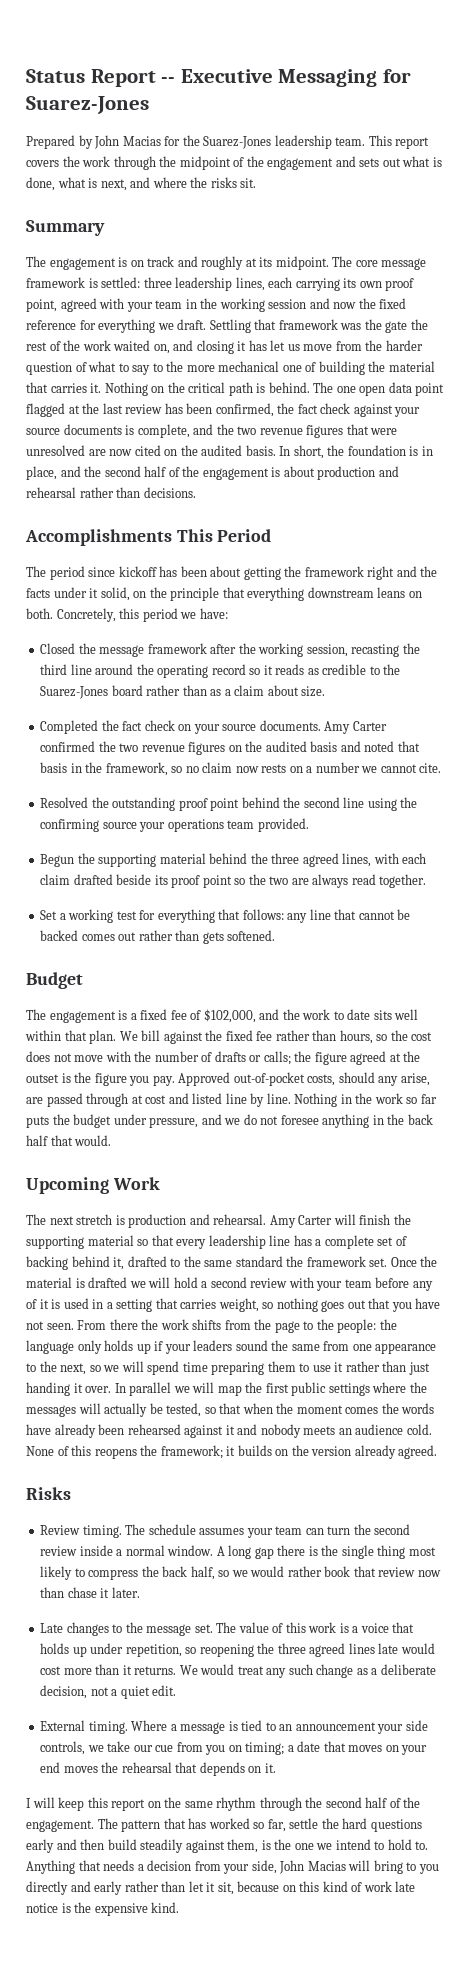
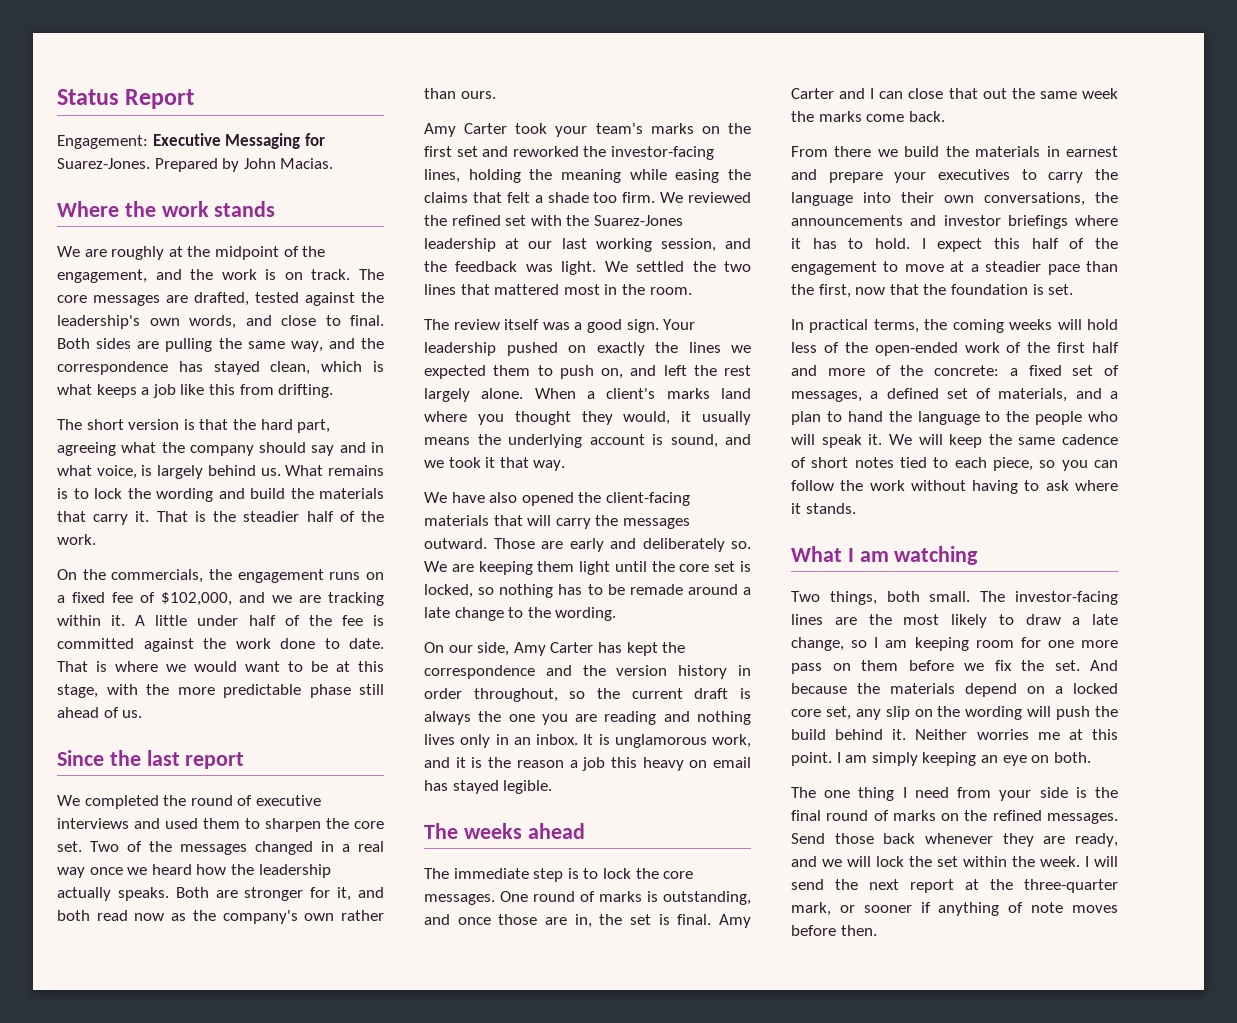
- Status Report -- Executive Messaging for Suarez-Jones
- Prepared by John Macias for the Suarez-Jones leadership team. This report covers the work through the midpoint of the engagement and sets out what is done, what is next, and where the risks sit.
- Summary
- The engagement is on track and roughly at its midpoint. The core message framework is settled: three leadership lines, each carrying its own proof point, agreed with your team in the working session and now the fixed reference for everything we draft. Settling that framework was the gate the rest of the work waited on, and closing it has let us move from the harder question of what to say to the more mechanical one of building the material that carries it. Nothing on the critical path is behind. The one open data point flagged at the last review has been confirmed, the fact check against your source documents is complete, and the two revenue figures that were unresolved are now cited on the audited basis. In short, the foundation is in place, and the second half of the engagement is about production and rehearsal rather than decisions.
- Accomplishments This Period
- The period since kickoff has been about getting the framework right and the facts under it solid, on the principle that everything downstream leans on both. Concretely, this period we have:
- Closed the message framework after the working session, recasting the third line around the operating record so it reads as credible to the Suarez-Jones board rather than as a claim about size.
- Completed the fact check on your source documents. Amy Carter confirmed the two revenue figures on the audited basis and noted that basis in the framework, so no claim now rests on a number we cannot cite.
- Resolved the outstanding proof point behind the second line using the confirming source your operations team provided.
- Begun the supporting material behind the three agreed lines, with each claim drafted beside its proof point so the two are always read together.
- Set a working test for everything that follows: any line that cannot be backed comes out rather than gets softened.
- Budget
- The engagement is a fixed fee of $102,000, and the work to date sits well within that plan. We bill against the fixed fee rather than hours, so the cost does not move with the number of drafts or calls; the figure agreed at the outset is the figure you pay. Approved out-of-pocket costs, should any arise, are passed through at cost and listed line by line. Nothing in the work so far puts the budget under pressure, and we do not foresee anything in the back half that would.
- Upcoming Work
- The next stretch is production and rehearsal. Amy Carter will finish the supporting material so that every leadership line has a complete set of backing behind it, drafted to the same standard the framework set. Once the material is drafted we will hold a second review with your team before any of it is used in a setting that carries weight, so nothing goes out that you have not seen. From there the work shifts from the page to the people: the language only holds up if your leaders sound the same from one appearance to the next, so we will spend time preparing them to use it rather than just handing it over. In parallel we will map the first public settings where the messages will actually be tested, so that when the moment comes the words have already been rehearsed against it and nobody meets an audience cold. None of this reopens the framework; it builds on the version already agreed.
- Risks
- Review timing. The schedule assumes your team can turn the second review inside a normal window. A long gap there is the single thing most likely to compress the back half, so we would rather book that review now than chase it later.
- Late changes to the message set. The value of this work is a voice that holds up under repetition, so reopening the three agreed lines late would cost more than it returns. We would treat any such change as a deliberate decision, not a quiet edit.
- External timing. Where a message is tied to an announcement your side controls, we take our cue from you on timing; a date that moves on your end moves the rehearsal that depends on it.
- I will keep this report on the same rhythm through the second half of the engagement. The pattern that has worked so far, settle the hard questions early and then build steadily against them, is the one we intend to hold to. Anything that needs a decision from your side, John Macias will bring to you directly and early rather than let it sit, because on this kind of work late notice is the expensive kind.
+ Status Report
+ Engagement: Executive Messaging for Suarez-Jones. Prepared by John Macias.
+ Where the work stands
+ We are roughly at the midpoint of the engagement, and the work is on track. The core messages are drafted, tested against the leadership's own words, and close to final. Both sides are pulling the same way, and the correspondence has stayed clean, which is what keeps a job like this from drifting.
+ The short version is that the hard part, agreeing what the company should say and in what voice, is largely behind us. What remains is to lock the wording and build the materials that carry it. That is the steadier half of the work.
+ On the commercials, the engagement runs on a fixed fee of $102,000, and we are tracking within it. A little under half of the fee is committed against the work done to date. That is where we would want to be at this stage, with the more predictable phase still ahead of us.
+ Since the last report
+ We completed the round of executive interviews and used them to sharpen the core set. Two of the messages changed in a real way once we heard how the leadership actually speaks. Both are stronger for it, and both read now as the company's own rather than ours.
+ Amy Carter took your team's marks on the first set and reworked the investor-facing lines, holding the meaning while easing the claims that felt a shade too firm. We reviewed the refined set with the Suarez-Jones leadership at our last working session, and the feedback was light. We settled the two lines that mattered most in the room.
+ The review itself was a good sign. Your leadership pushed on exactly the lines we expected them to push on, and left the rest largely alone. When a client's marks land where you thought they would, it usually means the underlying account is sound, and we took it that way.
+ We have also opened the client-facing materials that will carry the messages outward. Those are early and deliberately so. We are keeping them light until the core set is locked, so nothing has to be remade around a late change to the wording.
+ On our side, Amy Carter has kept the correspondence and the version history in order throughout, so the current draft is always the one you are reading and nothing lives only in an inbox. It is unglamorous work, and it is the reason a job this heavy on email has stayed legible.
+ The weeks ahead
+ The immediate step is to lock the core messages. One round of marks is outstanding, and once those are in, the set is final. Amy Carter and I can close that out the same week the marks come back.
+ From there we build the materials in earnest and prepare your executives to carry the language into their own conversations, the announcements and investor briefings where it has to hold. I expect this half of the engagement to move at a steadier pace than the first, now that the foundation is set.
+ In practical terms, the coming weeks will hold less of the open-ended work of the first half and more of the concrete: a fixed set of messages, a defined set of materials, and a plan to hand the language to the people who will speak it. We will keep the same cadence of short notes tied to each piece, so you can follow the work without having to ask where it stands.
+ What I am watching
+ Two things, both small. The investor-facing lines are the most likely to draw a late change, so I am keeping room for one more pass on them before we fix the set. And because the materials depend on a locked core set, any slip on the wording will push the build behind it. Neither worries me at this point. I am simply keeping an eye on both.
+ The one thing I need from your side is the final round of marks on the refined messages. Send those back whenever they are ready, and we will lock the set within the week. I will send the next report at the three-quarter mark, or sooner if anything of note moves before then.

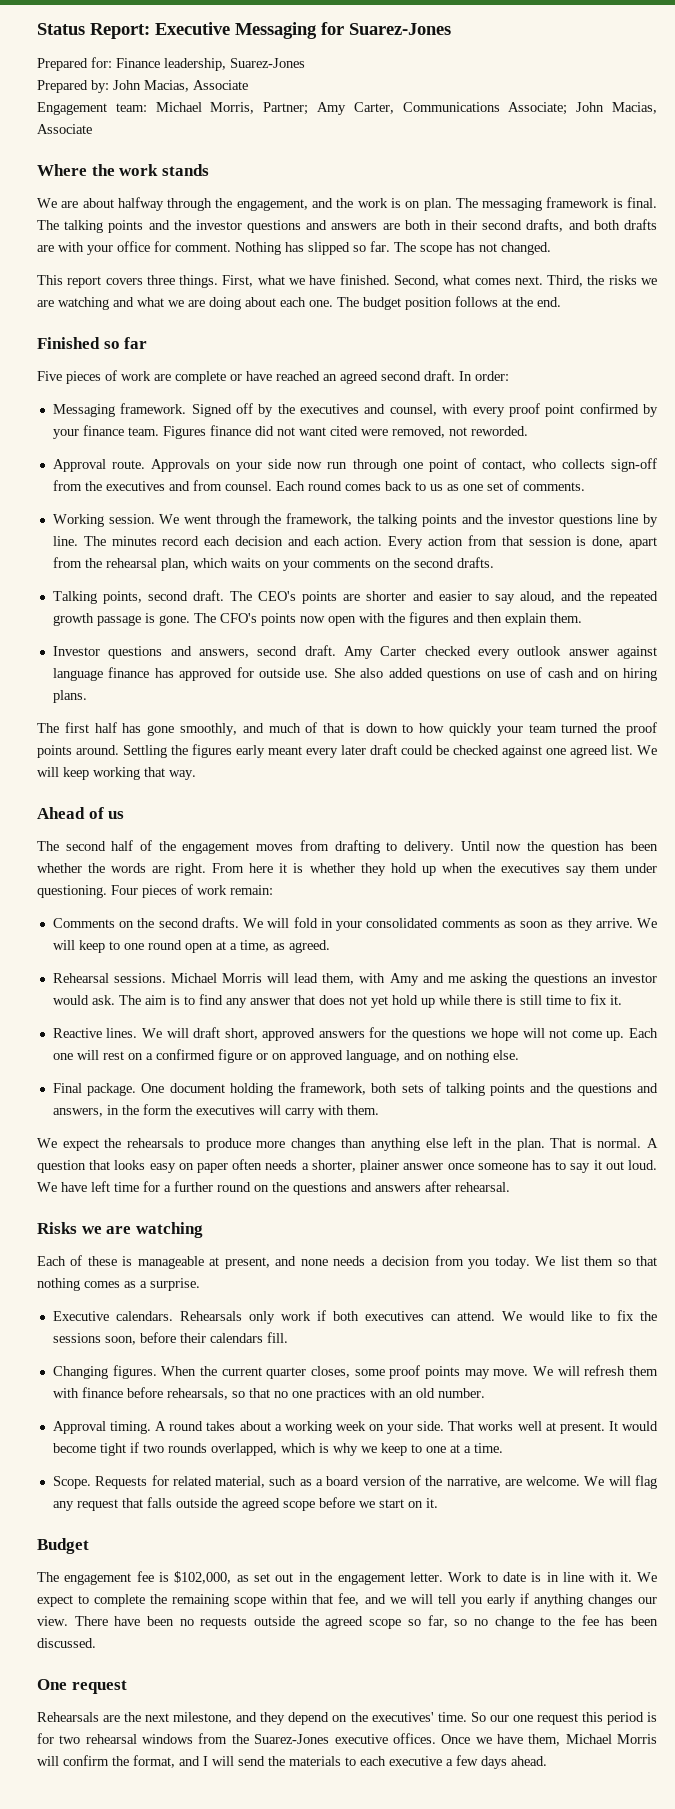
- Status Report
- Engagement: Executive Messaging for Suarez-Jones. Prepared by John Macias.
+ Status Report: Executive Messaging for Suarez-Jones
+ Prepared for: Finance leadership, Suarez-Jones
+ Prepared by: John Macias, Associate
+ Engagement team: Michael Morris, Partner; Amy Carter, Communications Associate; John Macias, Associate
- We are roughly at the midpoint of the engagement, and the work is on track. The core messages are drafted, tested against the leadership's own words, and close to final. Both sides are pulling the same way, and the correspondence has stayed clean, which is what keeps a job like this from drifting.
- The short version is that the hard part, agreeing what the company should say and in what voice, is largely behind us. What remains is to lock the wording and build the materials that carry it. That is the steadier half of the work.
- On the commercials, the engagement runs on a fixed fee of $102,000, and we are tracking within it. A little under half of the fee is committed against the work done to date. That is where we would want to be at this stage, with the more predictable phase still ahead of us.
- Since the last report
- We completed the round of executive interviews and used them to sharpen the core set. Two of the messages changed in a real way once we heard how the leadership actually speaks. Both are stronger for it, and both read now as the company's own rather than ours.
- Amy Carter took your team's marks on the first set and reworked the investor-facing lines, holding the meaning while easing the claims that felt a shade too firm. We reviewed the refined set with the Suarez-Jones leadership at our last working session, and the feedback was light. We settled the two lines that mattered most in the room.
- The review itself was a good sign. Your leadership pushed on exactly the lines we expected them to push on, and left the rest largely alone. When a client's marks land where you thought they would, it usually means the underlying account is sound, and we took it that way.
- We have also opened the client-facing materials that will carry the messages outward. Those are early and deliberately so. We are keeping them light until the core set is locked, so nothing has to be remade around a late change to the wording.
- On our side, Amy Carter has kept the correspondence and the version history in order throughout, so the current draft is always the one you are reading and nothing lives only in an inbox. It is unglamorous work, and it is the reason a job this heavy on email has stayed legible.
- The weeks ahead
- The immediate step is to lock the core messages. One round of marks is outstanding, and once those are in, the set is final. Amy Carter and I can close that out the same week the marks come back.
- From there we build the materials in earnest and prepare your executives to carry the language into their own conversations, the announcements and investor briefings where it has to hold. I expect this half of the engagement to move at a steadier pace than the first, now that the foundation is set.
- In practical terms, the coming weeks will hold less of the open-ended work of the first half and more of the concrete: a fixed set of messages, a defined set of materials, and a plan to hand the language to the people who will speak it. We will keep the same cadence of short notes tied to each piece, so you can follow the work without having to ask where it stands.
- What I am watching
- Two things, both small. The investor-facing lines are the most likely to draw a late change, so I am keeping room for one more pass on them before we fix the set. And because the materials depend on a locked core set, any slip on the wording will push the build behind it. Neither worries me at this point. I am simply keeping an eye on both.
- The one thing I need from your side is the final round of marks on the refined messages. Send those back whenever they are ready, and we will lock the set within the week. I will send the next report at the three-quarter mark, or sooner if anything of note moves before then.
+ We are about halfway through the engagement, and the work is on plan. The messaging framework is final. The talking points and the investor questions and answers are both in their second drafts, and both drafts are with your office for comment. Nothing has slipped so far. The scope has not changed.
+ This report covers three things. First, what we have finished. Second, what comes next. Third, the risks we are watching and what we are doing about each one. The budget position follows at the end.
+ Finished so far
+ Five pieces of work are complete or have reached an agreed second draft. In order:
+ Messaging framework. Signed off by the executives and counsel, with every proof point confirmed by your finance team. Figures finance did not want cited were removed, not reworded.
+ Approval route. Approvals on your side now run through one point of contact, who collects sign-off from the executives and from counsel. Each round comes back to us as one set of comments.
+ Working session. We went through the framework, the talking points and the investor questions line by line. The minutes record each decision and each action. Every action from that session is done, apart from the rehearsal plan, which waits on your comments on the second drafts.
+ Talking points, second draft. The CEO's points are shorter and easier to say aloud, and the repeated growth passage is gone. The CFO's points now open with the figures and then explain them.
+ Investor questions and answers, second draft. Amy Carter checked every outlook answer against language finance has approved for outside use. She also added questions on use of cash and on hiring plans.
+ The first half has gone smoothly, and much of that is down to how quickly your team turned the proof points around. Settling the figures early meant every later draft could be checked against one agreed list. We will keep working that way.
+ Ahead of us
+ The second half of the engagement moves from drafting to delivery. Until now the question has been whether the words are right. From here it is whether they hold up when the executives say them under questioning. Four pieces of work remain:
+ Comments on the second drafts. We will fold in your consolidated comments as soon as they arrive. We will keep to one round open at a time, as agreed.
+ Rehearsal sessions. Michael Morris will lead them, with Amy and me asking the questions an investor would ask. The aim is to find any answer that does not yet hold up while there is still time to fix it.
+ Reactive lines. We will draft short, approved answers for the questions we hope will not come up. Each one will rest on a confirmed figure or on approved language, and on nothing else.
+ Final package. One document holding the framework, both sets of talking points and the questions and answers, in the form the executives will carry with them.
+ We expect the rehearsals to produce more changes than anything else left in the plan. That is normal. A question that looks easy on paper often needs a shorter, plainer answer once someone has to say it out loud. We have left time for a further round on the questions and answers after rehearsal.
+ Risks we are watching
+ Each of these is manageable at present, and none needs a decision from you today. We list them so that nothing comes as a surprise.
+ Executive calendars. Rehearsals only work if both executives can attend. We would like to fix the sessions soon, before their calendars fill.
+ Changing figures. When the current quarter closes, some proof points may move. We will refresh them with finance before rehearsals, so that no one practices with an old number.
+ Approval timing. A round takes about a working week on your side. That works well at present. It would become tight if two rounds overlapped, which is why we keep to one at a time.
+ Scope. Requests for related material, such as a board version of the narrative, are welcome. We will flag any request that falls outside the agreed scope before we start on it.
+ Budget
+ The engagement fee is $102,000, as set out in the engagement letter. Work to date is in line with it. We expect to complete the remaining scope within that fee, and we will tell you early if anything changes our view. There have been no requests outside the agreed scope so far, so no change to the fee has been discussed.
+ One request
+ Rehearsals are the next milestone, and they depend on the executives' time. So our one request this period is for two rehearsal windows from the Suarez-Jones executive offices. Once we have them, Michael Morris will confirm the format, and I will send the materials to each executive a few days ahead.

